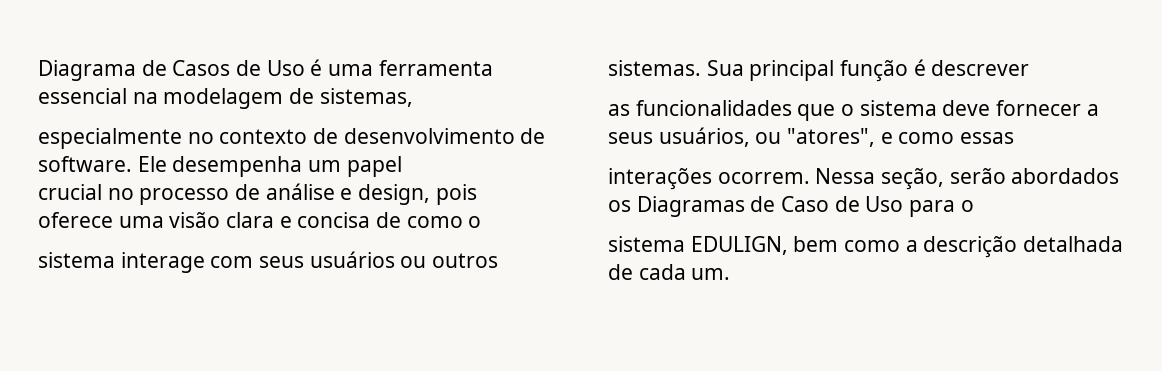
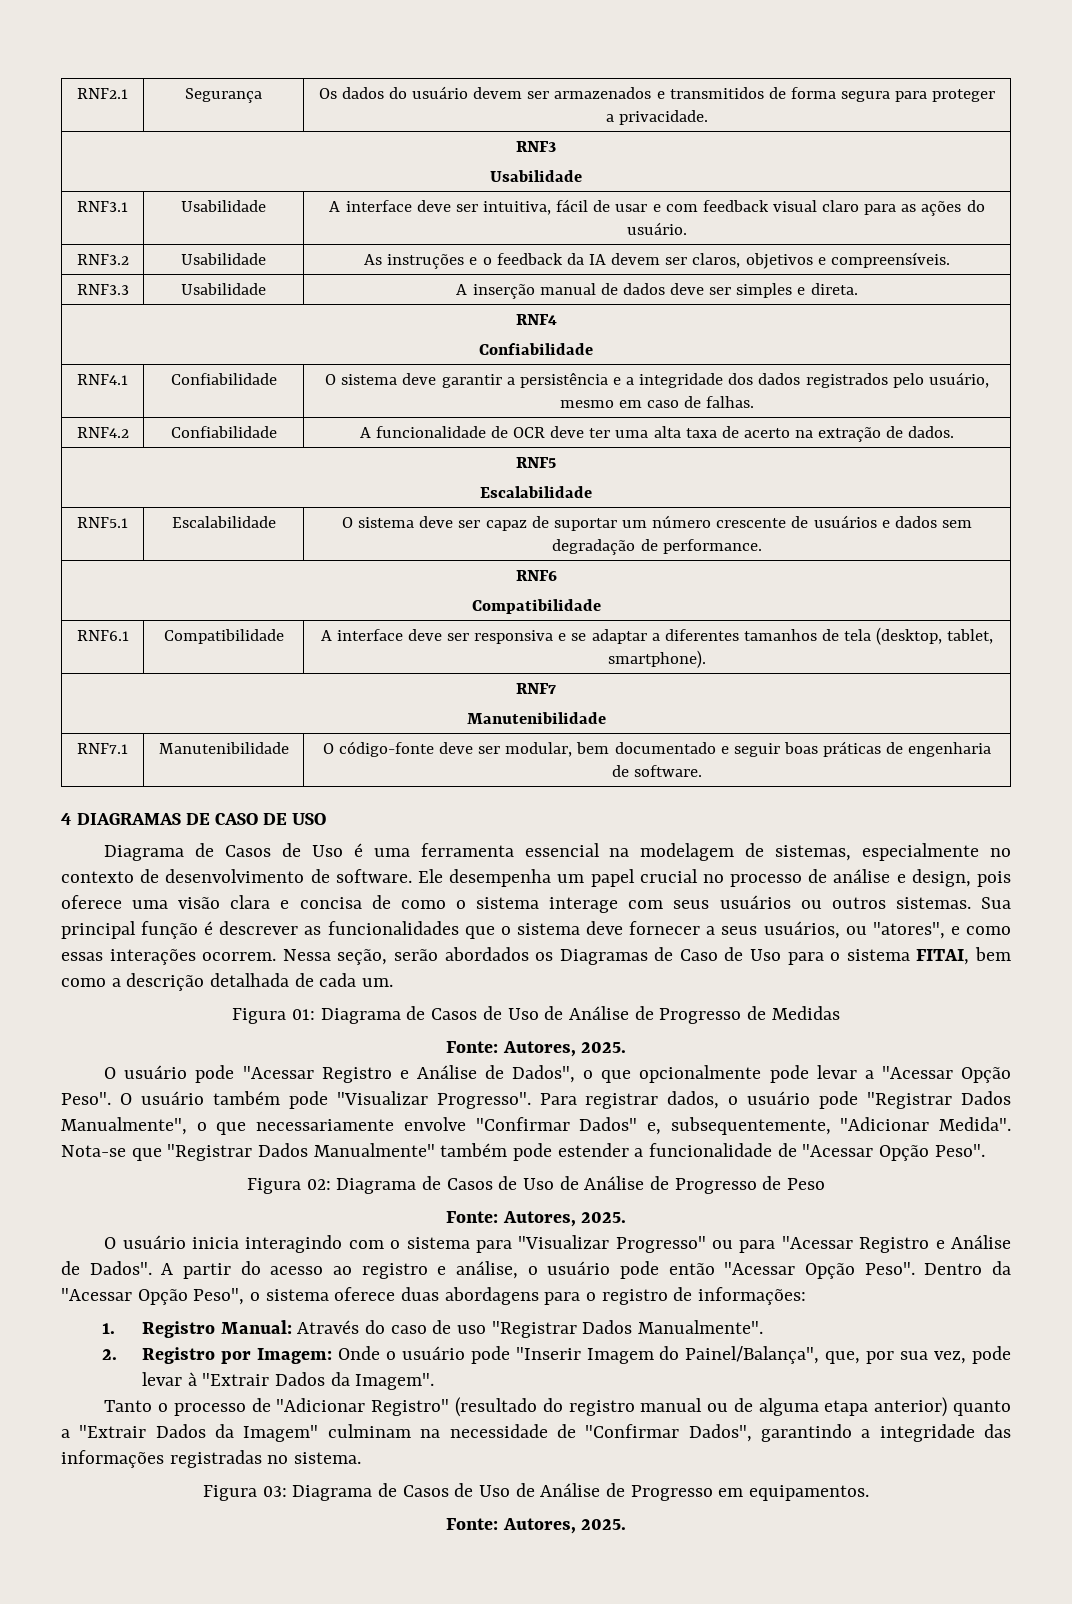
+ RNF2.1 | Segurança | Os dados do usuário devem ser armazenados e transmitidos de forma segura para proteger a privacidade.
+ RNF3
+ Usabilidade
+ RNF3.1 | Usabilidade | A interface deve ser intuitiva, fácil de usar e com feedback visual claro para as ações do usuário.
+ RNF3.2 | Usabilidade | As instruções e o feedback da IA devem ser claros, objetivos e compreensíveis.
+ RNF3.3 | Usabilidade | A inserção manual de dados deve ser simples e direta.
+ RNF4
+ Confiabilidade
+ RNF4.1 | Confiabilidade | O sistema deve garantir a persistência e a integridade dos dados registrados pelo usuário, mesmo em caso de falhas.
+ RNF4.2 | Confiabilidade | A funcionalidade de OCR deve ter uma alta taxa de acerto na extração de dados.
+ RNF5
+ Escalabilidade
+ RNF5.1 | Escalabilidade | O sistema deve ser capaz de suportar um número crescente de usuários e dados sem degradação de performance.
+ RNF6
+ Compatibilidade
+ RNF6.1 | Compatibilidade | A interface deve ser responsiva e se adaptar a diferentes tamanhos de tela (desktop, tablet, smartphone).
+ RNF7
+ Manutenibilidade
+ RNF7.1 | Manutenibilidade | O código-fonte deve ser modular, bem documentado e seguir boas práticas de engenharia de software.
+ 4 DIAGRAMAS DE CASO DE USO
- Diagrama de Casos de Uso é uma ferramenta essencial na modelagem de sistemas,
- especialmente no contexto de desenvolvimento de software.
+ Diagrama de Casos de Uso é uma ferramenta essencial na modelagem de sistemas, especialmente no contexto de desenvolvimento de software.
- Ele desempenha um papel
- crucial no processo de análise e design, pois oferece uma visão clara e concisa de como o
- sistema interage com seus usuários ou outros sistemas.
+ Ele desempenha um papel crucial no processo de análise e design, pois oferece uma visão clara e concisa de como o sistema interage com seus usuários ou outros sistemas.
- Sua principal função é descrever
- as funcionalidades que o sistema deve fornecer a seus usuários, ou "atores", e como essas
- interações ocorrem.
+ Sua principal função é descrever as funcionalidades que o sistema deve fornecer a seus usuários, ou "atores", e como essas interações ocorrem.
- Nessa seção, serão abordados os Diagramas de Caso de Uso para o
- sistema EDULIGN, bem como a descrição detalhada de cada um.
+ Nessa seção, serão abordados os Diagramas de Caso de Uso para o sistema FITAI, bem como a descrição detalhada de cada um.
+ Figura 01: Diagrama de Casos de Uso de Análise de Progresso de Medidas
+ Fonte: Autores, 2025.
+ O usuário pode "Acessar Registro e Análise de Dados", o que opcionalmente pode levar a "Acessar Opção Peso". O usuário também pode "Visualizar Progresso". Para registrar dados, o usuário pode "Registrar Dados Manualmente", o que necessariamente envolve "Confirmar Dados" e, subsequentemente, "Adicionar Medida". Nota-se que "Registrar Dados Manualmente" também pode estender a funcionalidade de "Acessar Opção Peso".
+ Figura 02: Diagrama de Casos de Uso de Análise de Progresso de Peso
+ Fonte: Autores, 2025.
+ O usuário inicia interagindo com o sistema para "Visualizar Progresso" ou para "Acessar Registro e Análise de Dados". A partir do acesso ao registro e análise, o usuário pode então "Acessar Opção Peso". Dentro da "Acessar Opção Peso", o sistema oferece duas abordagens para o registro de informações:
+ 1. Registro Manual: Através do caso de uso "Registrar Dados Manualmente".
+ 2. Registro por Imagem: Onde o usuário pode "Inserir Imagem do Painel/Balança", que, por sua vez, pode levar à "Extrair Dados da Imagem".
+ Tanto o processo de "Adicionar Registro" (resultado do registro manual ou de alguma etapa anterior) quanto a "Extrair Dados da Imagem" culminam na necessidade de "Confirmar Dados", garantindo a integridade das informações registradas no sistema.
+ Figura 03: Diagrama de Casos de Uso de Análise de Progresso em equipamentos.
+ Fonte: Autores, 2025.

